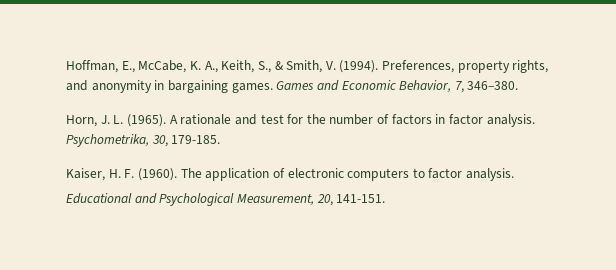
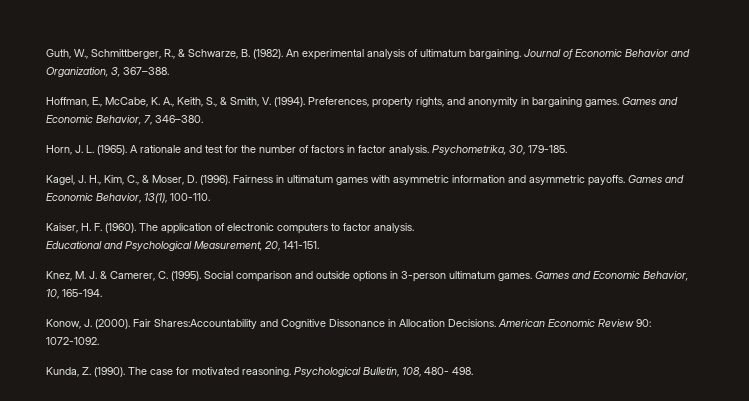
+ Guth, W., Schmittberger, R., & Schwarze, B. (1982). An experimental analysis of ultimatum bargaining. Journal of Economic Behavior and Organization, 3, 367–388.
+ Kagel, J. H., Kim, C., & Moser, D. (1996). Fairness in ultimatum games with asymmetric information and asymmetric payoffs. Games and Economic Behavior, 13(1), 100-110.
+ Knez, M. J. & Camerer, C. (1995). Social comparison and outside options in 3-person ultimatum games. Games and Economic Behavior, 10, 165-194.
+ Konow, J. (2000). Fair Shares:Accountability and Cognitive Dissonance in Allocation Decisions. American Economic Review 90: 1072-1092.
+ Kunda, Z. (1990). The case for motivated reasoning. Psychological Bulletin, 108, 480- 498.

